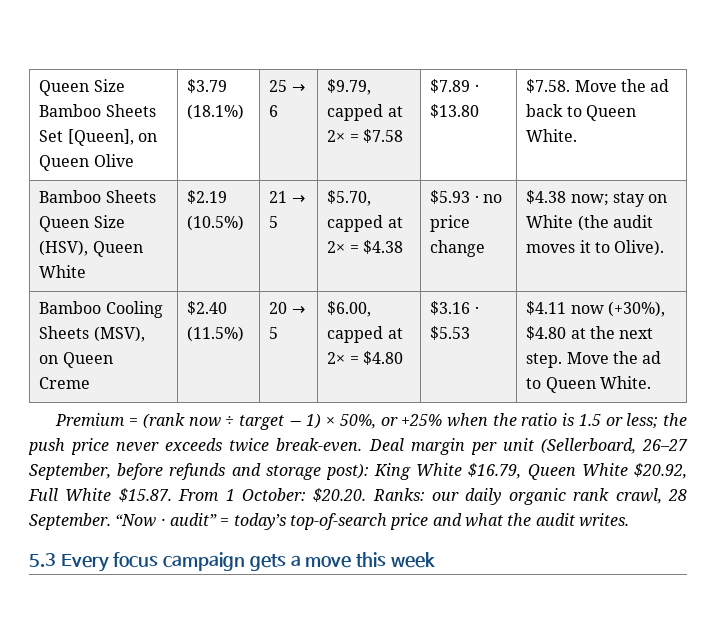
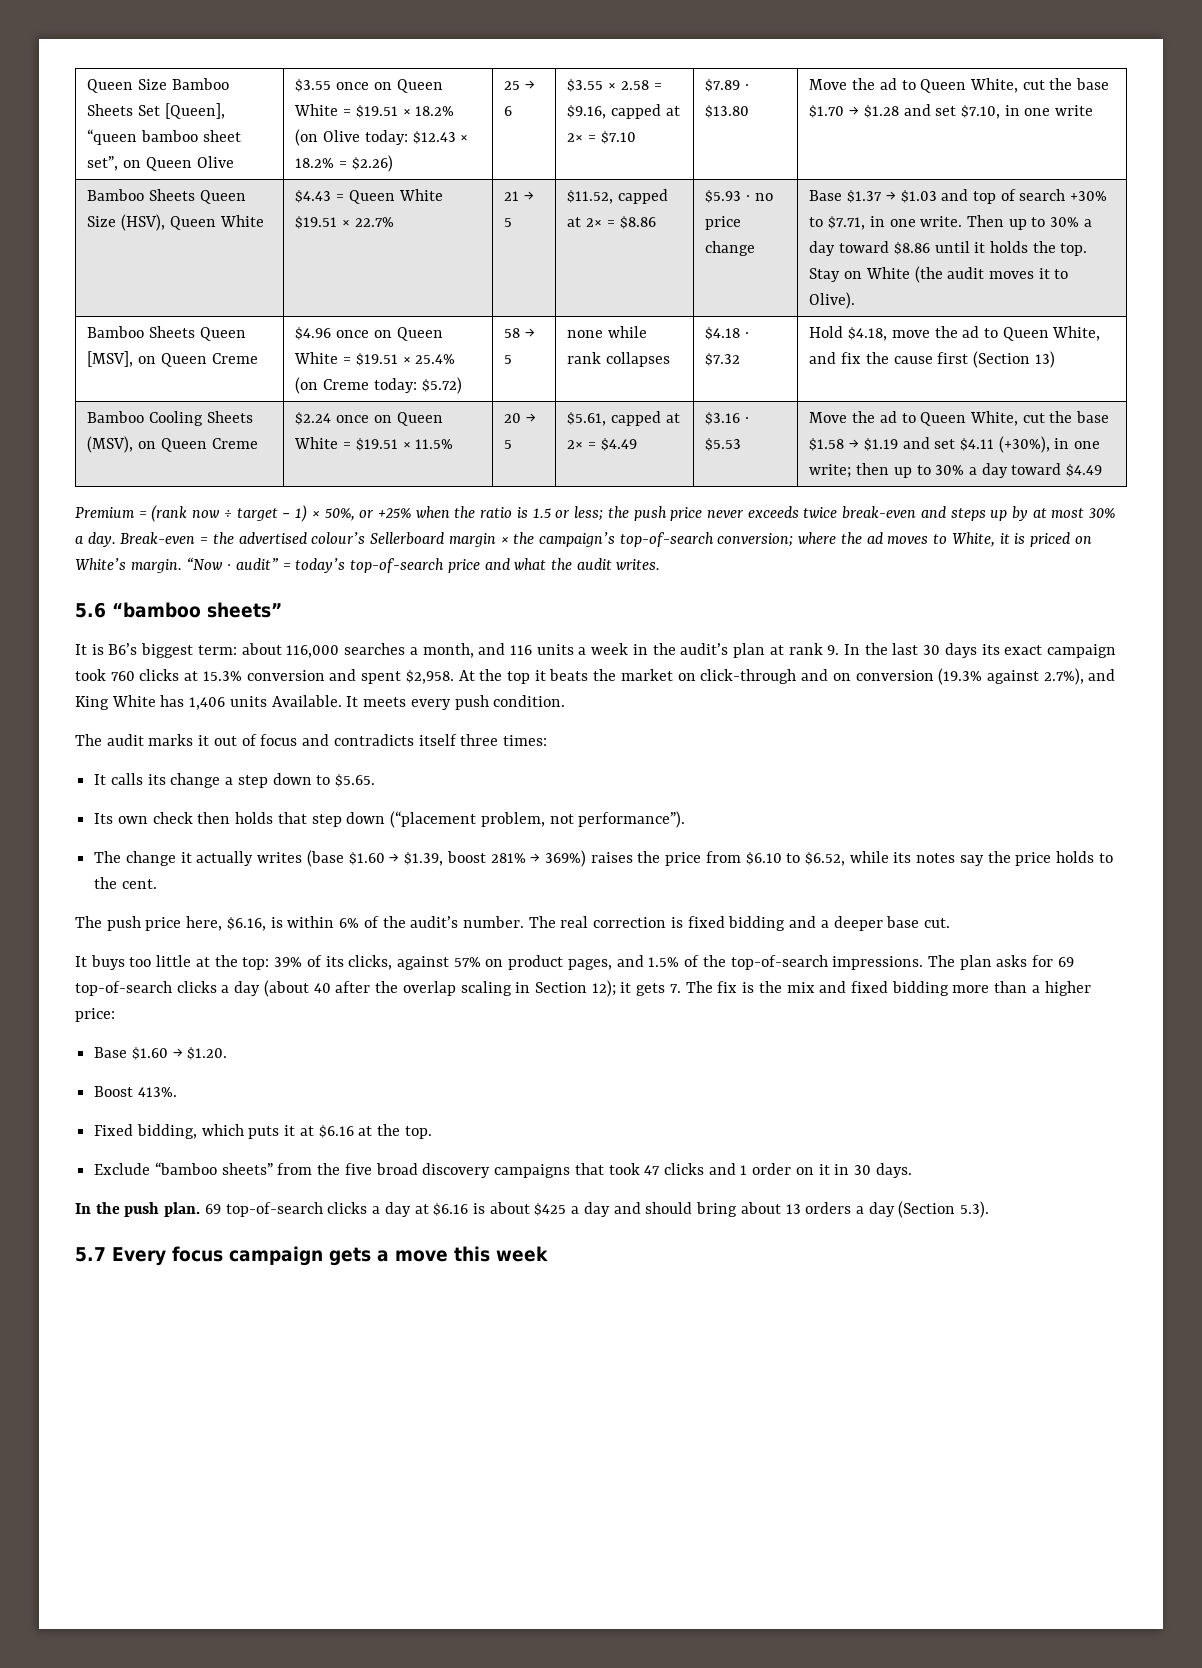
- Queen Size Bamboo Sheets Set [Queen], on Queen Olive
+ Queen Size Bamboo Sheets Set [Queen], “queen bamboo sheet set”, on Queen Olive
- $3.79 (18.1%) | 25 → 6 | $9.79, capped at 2× = $7.58
+ $3.55 once on Queen White = $19.51 × 18.2% (on Olive today: $12.43 × 18.2% = $2.26) | 25 → 6 | $3.55 × 2.58 = $9.16, capped at 2× = $7.10
- $7.58. Move the ad back to Queen White.
+ Move the ad to Queen White, cut the base $1.70 → $1.28 and set $7.10, in one write
- $2.19 (10.5%)
+ $4.43 = Queen White $19.51 × 22.7%
- $5.70, capped at 2× = $4.38
+ $11.52, capped at 2× = $8.86
- $4.38 now; stay on White (the audit moves it to Olive).
+ Base $1.37 → $1.03 and top of search +30% to $7.71, in one write. Then up to 30% a day toward $8.86 until it holds the top. Stay on White (the audit moves it to Olive).
+ Bamboo Sheets Queen [MSV], on Queen Creme | $4.96 once on Queen White = $19.51 × 25.4% (on Creme today: $5.72) | 58 → 5 | none while rank collapses | $4.18 · $7.32 | Hold $4.18, move the ad to Queen White, and fix the cause first (Section 13)
- $2.40 (11.5%)
+ $2.24 once on Queen White = $19.51 × 11.5%
- $6.00, capped at 2× = $4.80
+ $5.61, capped at 2× = $4.49
- $4.11 now (+30%), $4.80 at the next step. Move the ad to Queen White.
+ Move the ad to Queen White, cut the base $1.58 → $1.19 and set $4.11 (+30%), in one write; then up to 30% a day toward $4.49
- Premium = (rank now ÷ target − 1) × 50%, or +25% when the ratio is 1.5 or less; the push price never exceeds twice break-even. Deal margin per unit (Sellerboard, 26–27 September, before refunds and storage post): King White $16.79, Queen White $20.92, Full White $15.87. From 1 October: $20.20. Ranks: our daily organic rank crawl, 28 September.
+ Premium = (rank now ÷ target − 1) × 50%, or +25% when the ratio is 1.5 or less; the push price never exceeds twice break-even and steps up by at most 30% a day. Break-even = the advertised colour’s Sellerboard margin × the campaign’s top-of-search conversion; where the ad moves to White, it is priced on White’s margin.
- 5.3 Every focus campaign gets a move this week
+ 5.6 “bamboo sheets”
+ It is B6’s biggest term: about 116,000 searches a month, and 116 units a week in the audit’s plan at rank 9. In the last 30 days its exact campaign took 760 clicks at 15.3% conversion and spent $2,958. At the top it beats the market on click-through and on conversion (19.3% against 2.7%), and King White has 1,406 units Available. It meets every push condition.
+ The audit marks it out of focus and contradicts itself three times:
+ It calls its change a step down to $5.65.
+ Its own check then holds that step down (“placement problem, not performance”).
+ The change it actually writes (base $1.60 → $1.39, boost 281% → 369%) raises the price from $6.10 to $6.52, while its notes say the price holds to the cent.
+ The push price here, $6.16, is within 6% of the audit’s number. The real correction is fixed bidding and a deeper base cut.
+ It buys too little at the top: 39% of its clicks, against 57% on product pages, and 1.5% of the top-of-search impressions. The plan asks for 69 top-of-search clicks a day (about 40 after the overlap scaling in Section 12); it gets 7. The fix is the mix and fixed bidding more than a higher price:
+ Base $1.60 → $1.20.
+ Boost 413%.
+ Fixed bidding, which puts it at $6.16 at the top.
+ Exclude “bamboo sheets” from the five broad discovery campaigns that took 47 clicks and 1 order on it in 30 days.
+ In the push plan. 69 top-of-search clicks a day at $6.16 is about $425 a day and should bring about 13 orders a day (Section 5.3).
+ 5.7 Every focus campaign gets a move this week

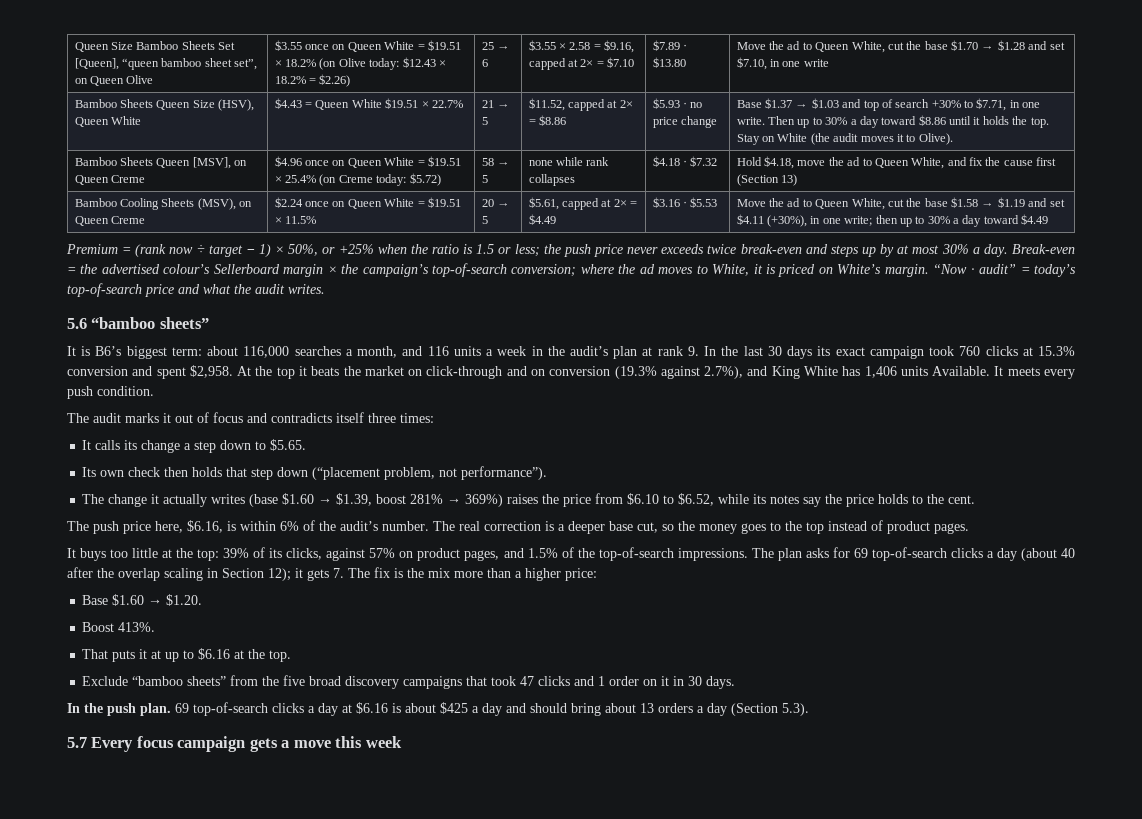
- The real correction is fixed bidding and a deeper base cut.
+ The real correction is a deeper base cut, so the money goes to the top instead of product pages.
- The plan asks for 69 top-of-search clicks a day (about 40 after the overlap scaling in Section 12); it gets 7. The fix is the mix and fixed bidding more than a higher price:
+ The plan asks for 69 top-of-search clicks a day (about 40 after the overlap scaling in Section 12); it gets 7. The fix is the mix more than a higher price:
- Fixed bidding, which puts it at $6.16 at the top.
+ That puts it at up to $6.16 at the top.

